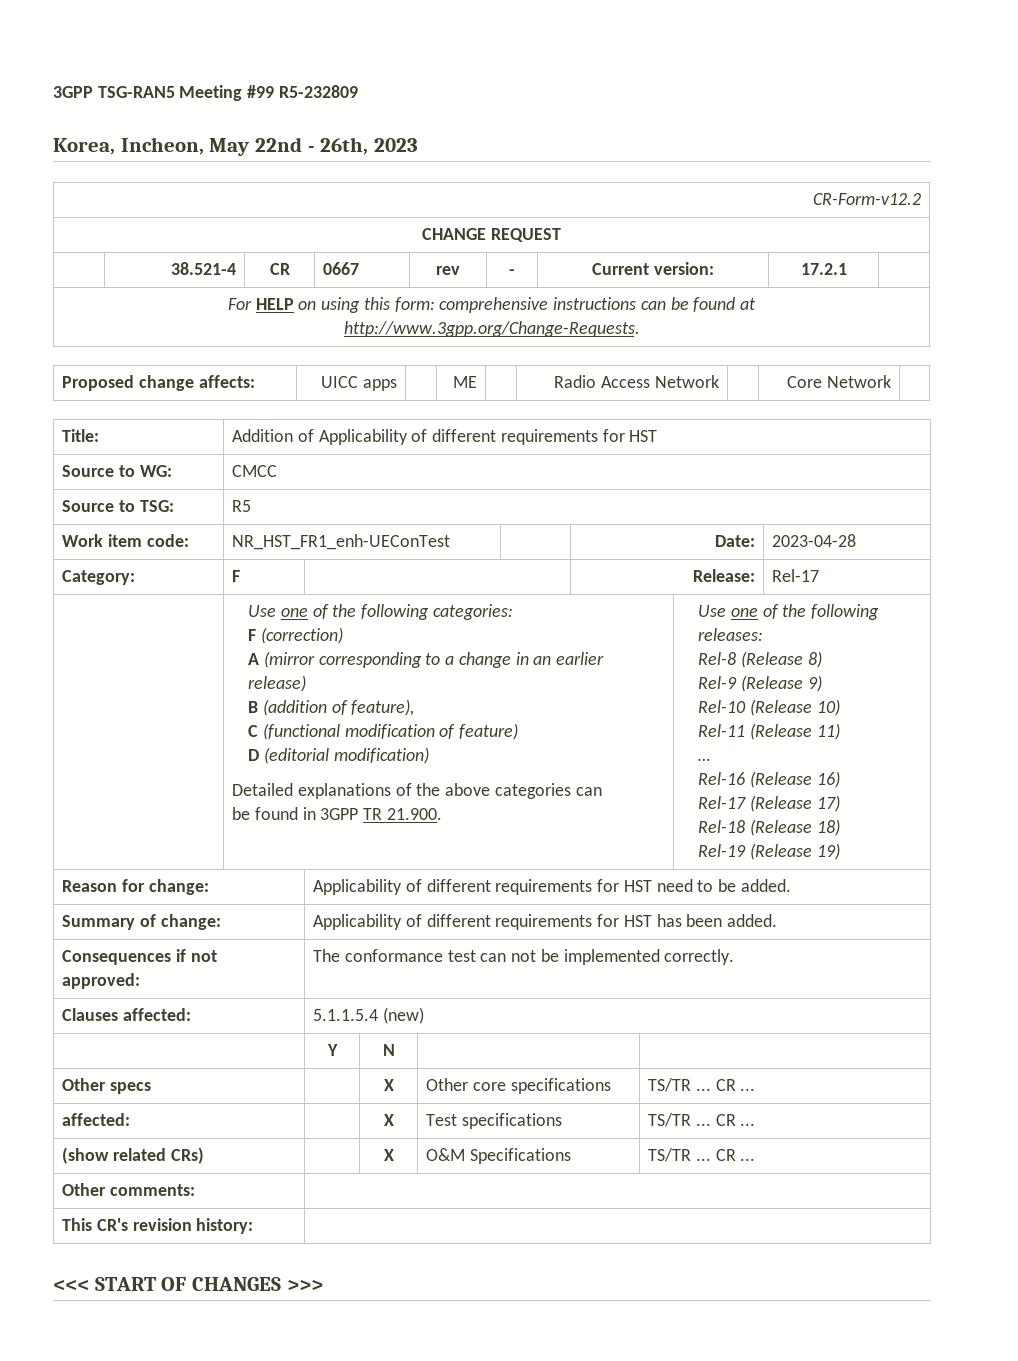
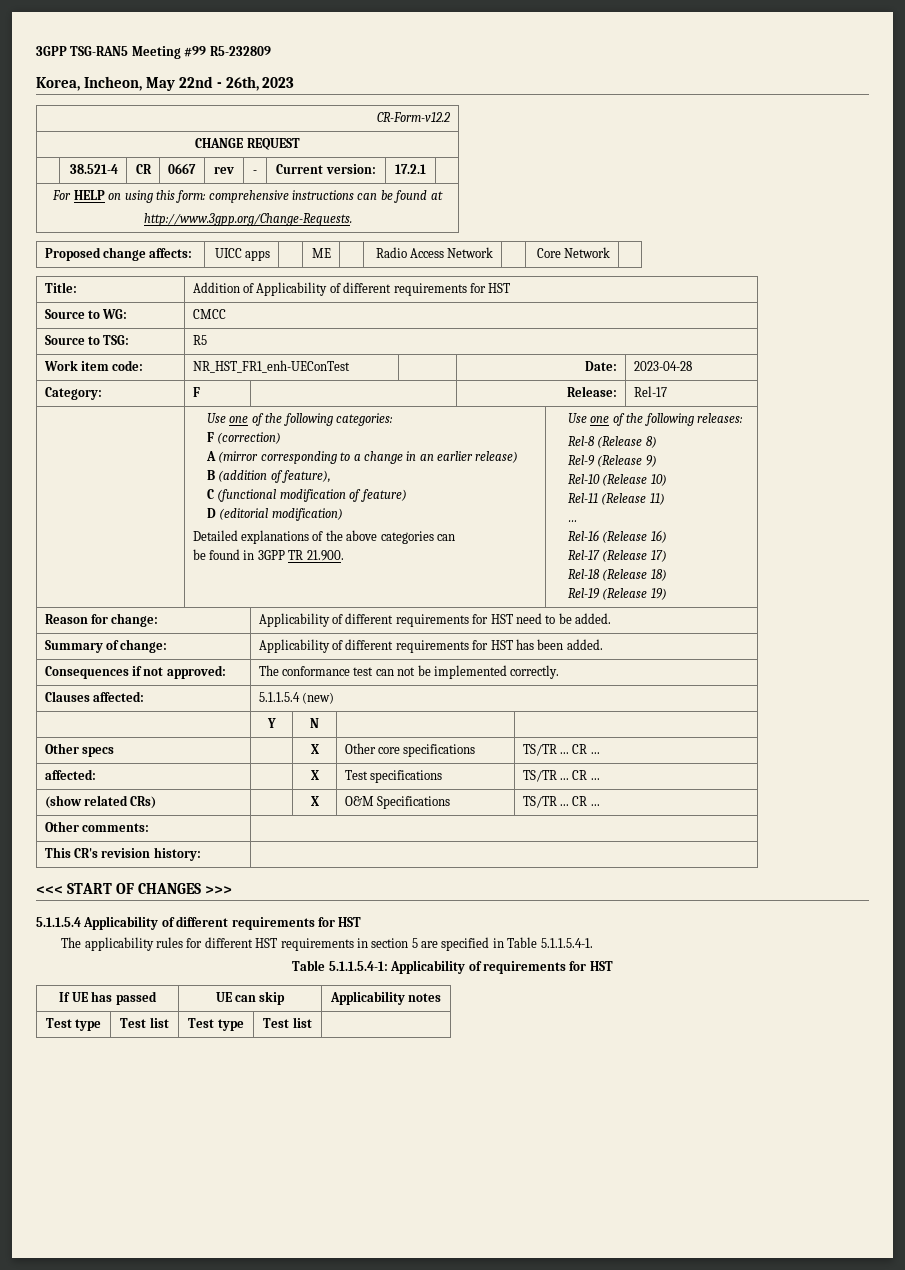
+ 5.1.1.5.4 Applicability of different requirements for HST
+ The applicability rules for different HST requirements in section 5 are specified in Table 5.1.1.5.4-1.
+ Table 5.1.1.5.4-1: Applicability of requirements for HST
+ If UE has passed | UE can skip | Applicability notes
+ Test type | Test list | Test type | Test list |

